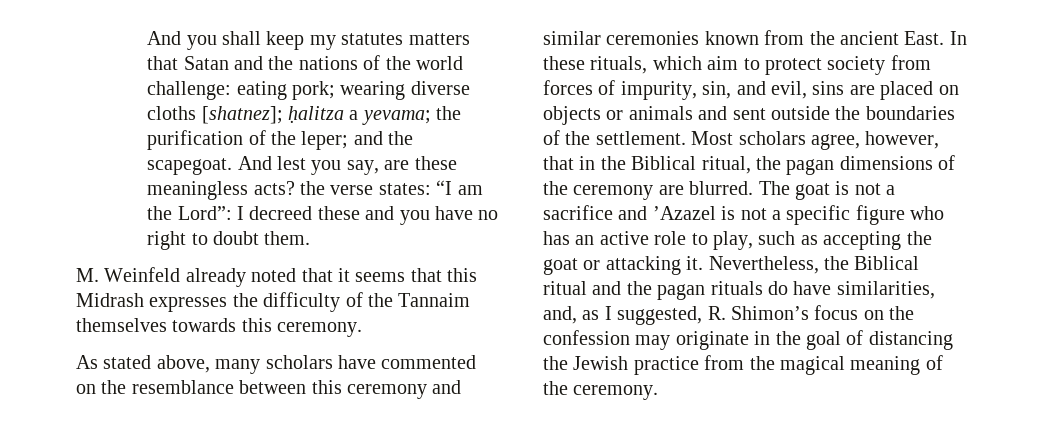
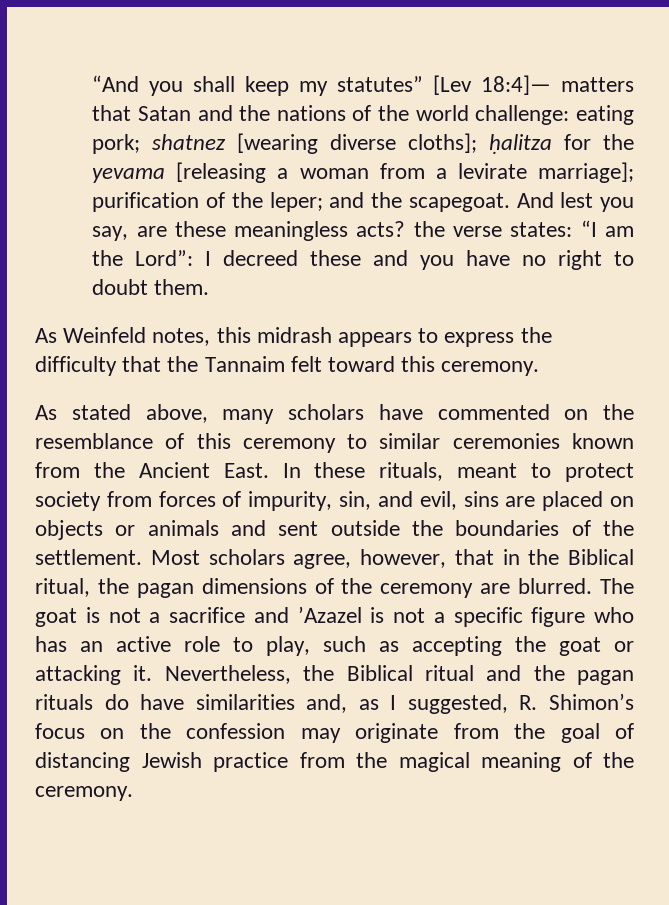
- And you shall keep my statutes matters that Satan and the nations of the world challenge: eating pork; wearing diverse cloths [shatnez]; ḥalitza a yevama; the purification of the leper; and the scapegoat.
+ “And you shall keep my statutes” [Lev 18:4]— matters that Satan and the nations of the world challenge: eating pork; shatnez [wearing diverse cloths]; ḥalitza for the yevama [releasing a woman from a levirate marriage]; purification of the leper; and the scapegoat.
- M. Weinfeld already noted that it seems that this Midrash expresses the difficulty of the Tannaim themselves towards this ceremony.
+ As Weinfeld notes, this midrash appears to express the difficulty that the Tannaim felt toward this ceremony.
- As stated above, many scholars have commented on the resemblance between this ceremony and similar ceremonies known from the ancient East.
+ As stated above, many scholars have commented on the resemblance of this ceremony to similar ceremonies known from the Ancient East.
- In these rituals, which aim to protect society from forces of impurity, sin, and evil, sins are placed on objects or animals and sent outside the boundaries of the settlement.
+ In these rituals, meant to protect society from forces of impurity, sin, and evil, sins are placed on objects or animals and sent outside the boundaries of the settlement.
- Nevertheless, the Biblical ritual and the pagan rituals do have similarities, and, as I suggested, R. Shimon’s focus on the confession may originate in the goal of distancing the Jewish practice from the magical meaning of the ceremony.
+ Nevertheless, the Biblical ritual and the pagan rituals do have similarities and, as I suggested, R. Shimon’s focus on the confession may originate from the goal of distancing Jewish practice from the magical meaning of the ceremony.

